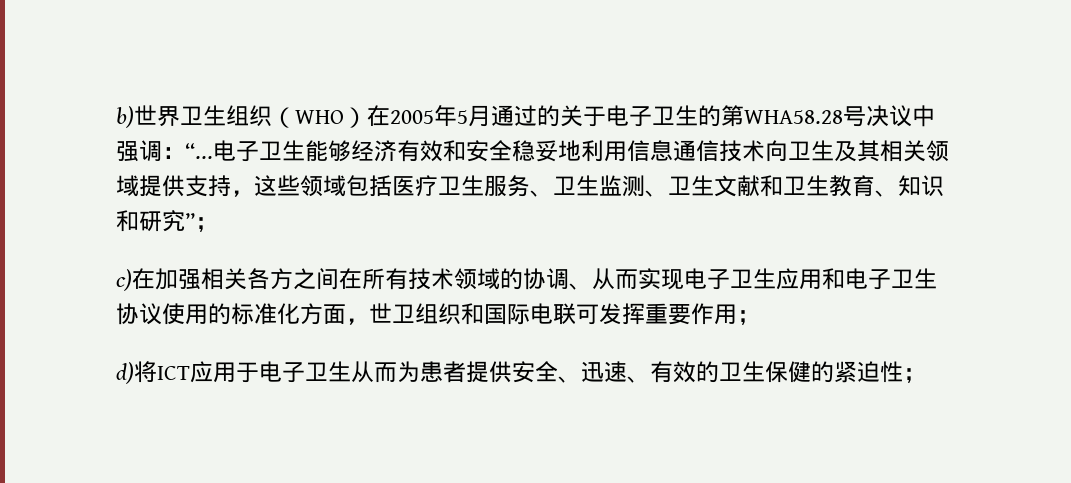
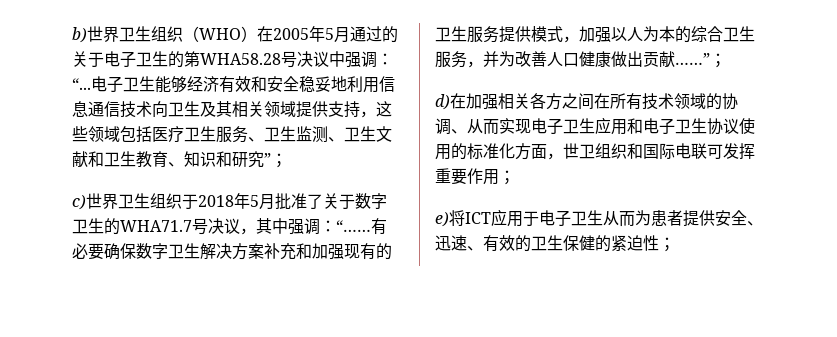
- c)在加强相关各方之间在所有技术领域的协调、从而实现电子卫生应用和电子卫生协议使用的标准化方面，世卫组织和国际电联可发挥重要作用；
+ c)世界卫生组织于2018年5月批准了关于数字卫生的WHA71.7号决议，其中强调：“……有必要确保数字卫生解决方案补充和加强现有的卫生服务提供模式，加强以人为本的综合卫生服务，并为改善人口健康做出贡献……”；
+ d)在加强相关各方之间在所有技术领域的协调、从而实现电子卫生应用和电子卫生协议使用的标准化方面，世卫组织和国际电联可发挥重要作用；
- d)将ICT应用于电子卫生从而为患者提供安全、迅速、有效的卫生保健的紧迫性；
+ e)将ICT应用于电子卫生从而为患者提供安全、迅速、有效的卫生保健的紧迫性；

